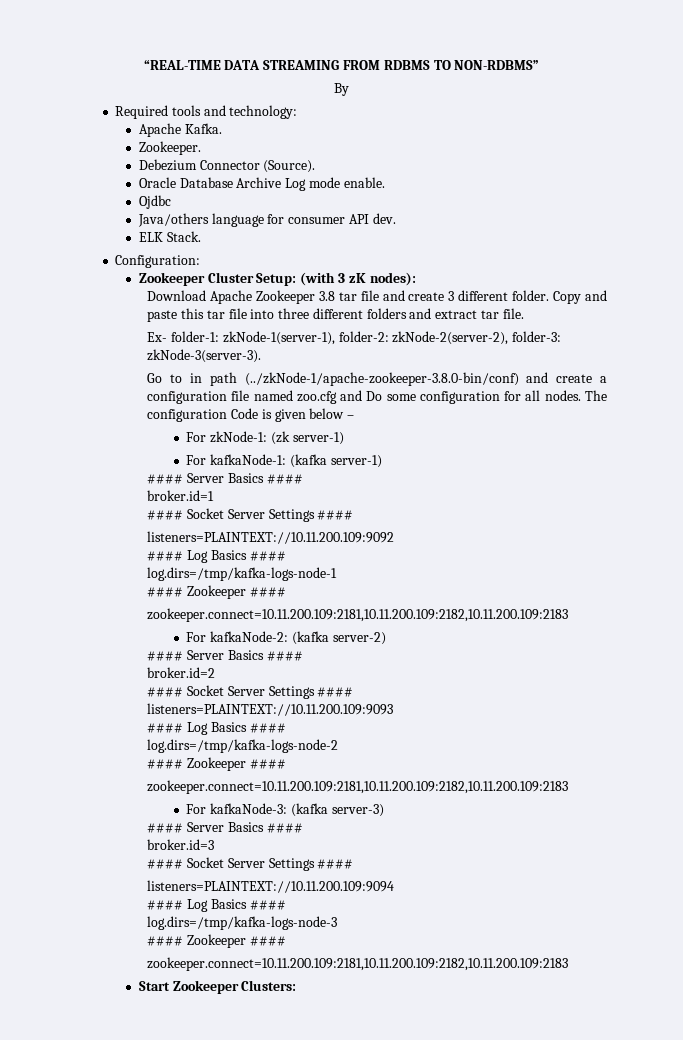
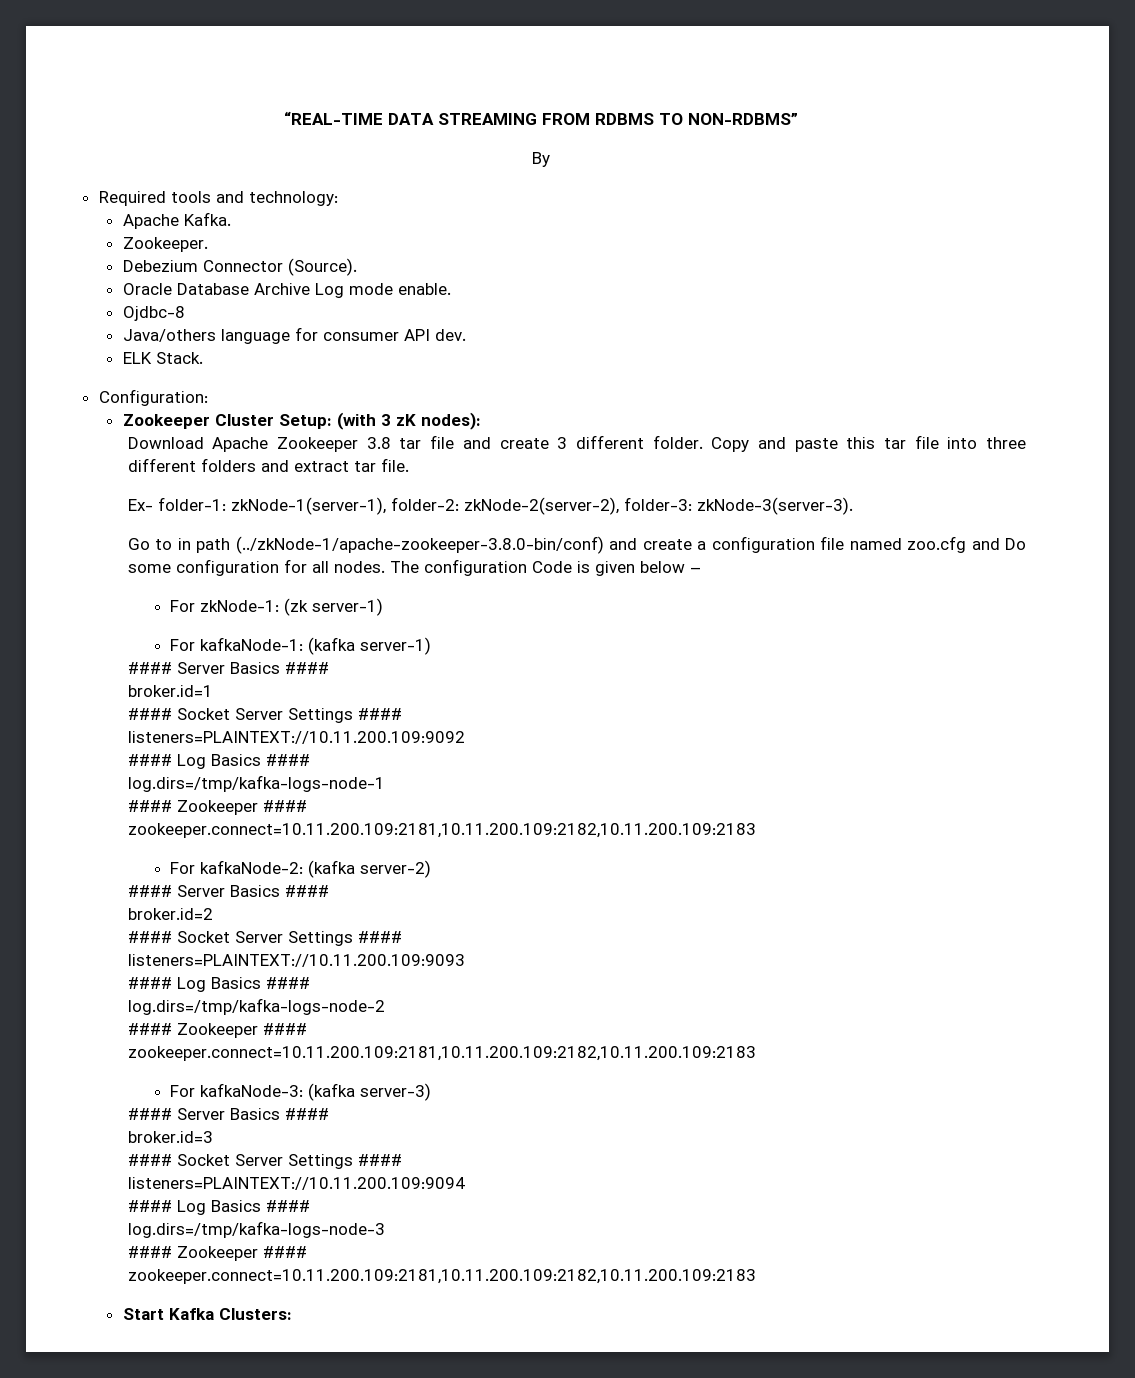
- Ojdbc
+ Ojdbc-8
- Start Zookeeper Clusters:
+ Start Kafka Clusters:

